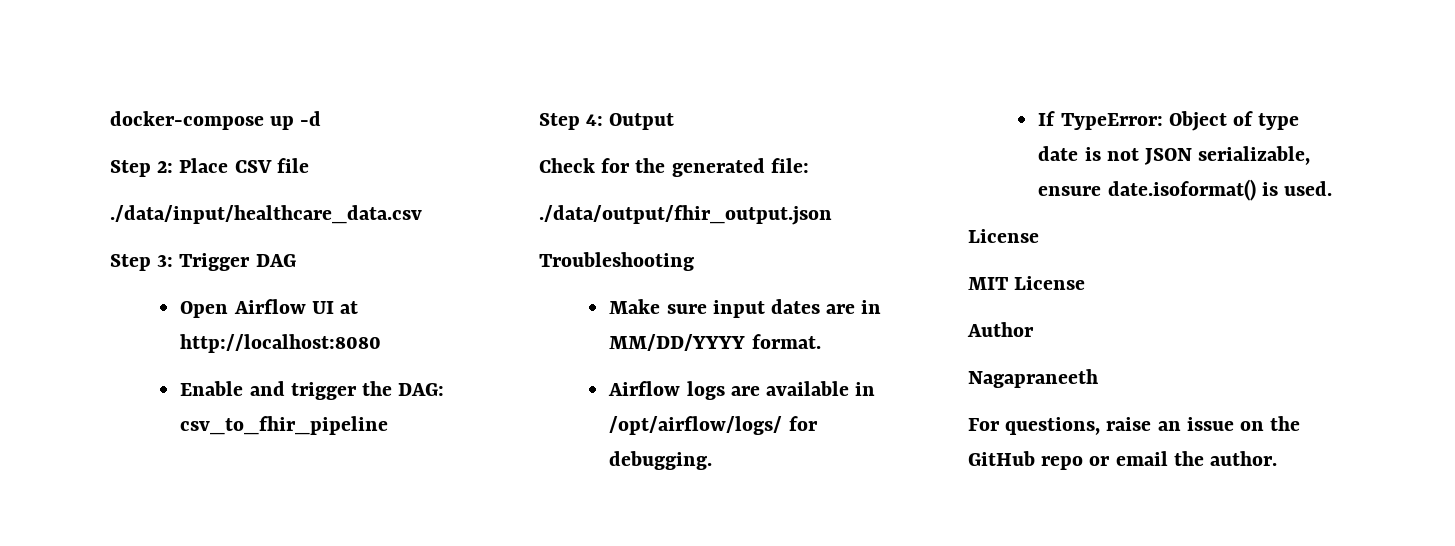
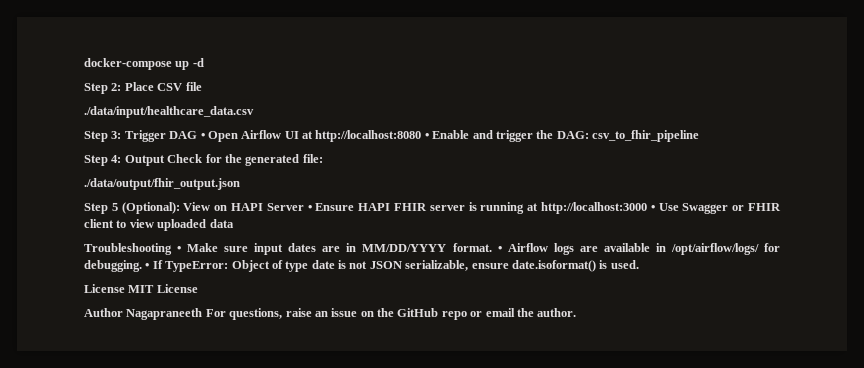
- Step 3: Trigger DAG
- Open Airflow UI at http://localhost:8080
- Enable and trigger the DAG: csv_to_fhir_pipeline
+ Step 3: Trigger DAG • Open Airflow UI at http://localhost:8080 • Enable and trigger the DAG: csv_to_fhir_pipeline
- Step 4: Output
- Check for the generated file:
+ Step 4: Output Check for the generated file:
+ Step 5 (Optional): View on HAPI Server • Ensure HAPI FHIR server is running at http://localhost:3000 • Use Swagger or FHIR client to view uploaded data
- Troubleshooting
- Make sure input dates are in MM/DD/YYYY format.
- Airflow logs are available in /opt/airflow/logs/ for debugging.
- If TypeError: Object of type date is not JSON serializable, ensure date.isoformat() is used.
- License
- MIT License
+ Troubleshooting • Make sure input dates are in MM/DD/YYYY format. • Airflow logs are available in /opt/airflow/logs/ for debugging. • If TypeError: Object of type date is not JSON serializable, ensure date.isoformat() is used.
+ License MIT License
- Author
- Nagapraneeth
- For questions, raise an issue on the GitHub repo or email the author.
+ Author Nagapraneeth For questions, raise an issue on the GitHub repo or email the author.

